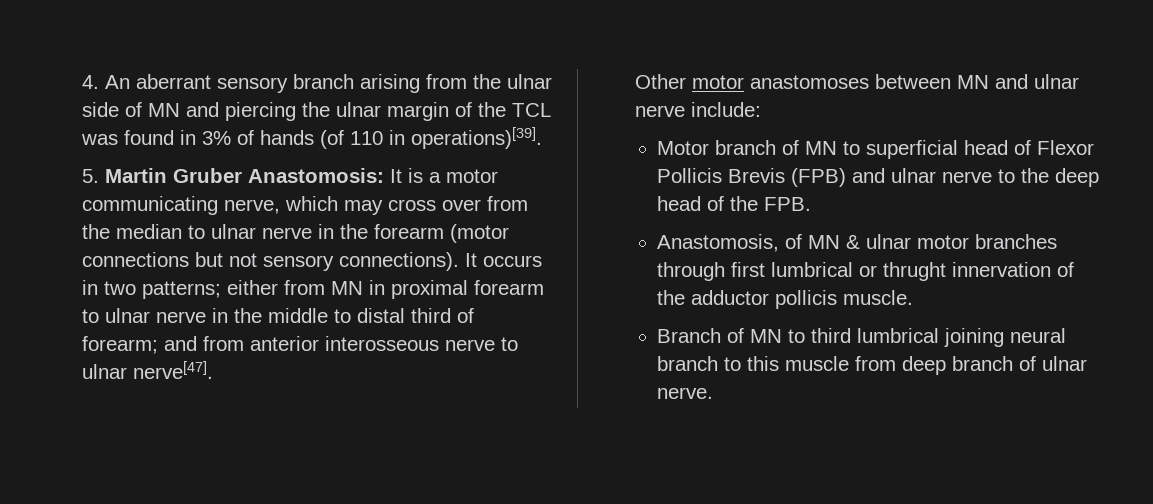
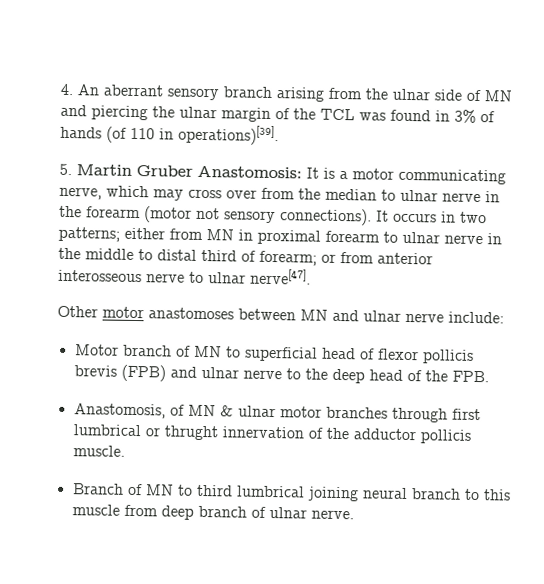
- 5. Martin Gruber Anastomosis: It is a motor communicating nerve, which may cross over from the median to ulnar nerve in the forearm (motor connections but not sensory connections).
+ 5. Martin Gruber Anastomosis: It is a motor communicating nerve, which may cross over from the median to ulnar nerve in the forearm (motor not sensory connections).
- It occurs in two patterns; either from MN in proximal forearm to ulnar nerve in the middle to distal third of forearm; and from anterior interosseous nerve to ulnar nerve[47].
+ It occurs in two patterns; either from MN in proximal forearm to ulnar nerve in the middle to distal third of forearm; or from anterior interosseous nerve to ulnar nerve[47].
- Motor branch of MN to superficial head of Flexor Pollicis Brevis (FPB) and ulnar nerve to the deep head of the FPB.
+ Motor branch of MN to superficial head of flexor pollicis brevis (FPB) and ulnar nerve to the deep head of the FPB.

